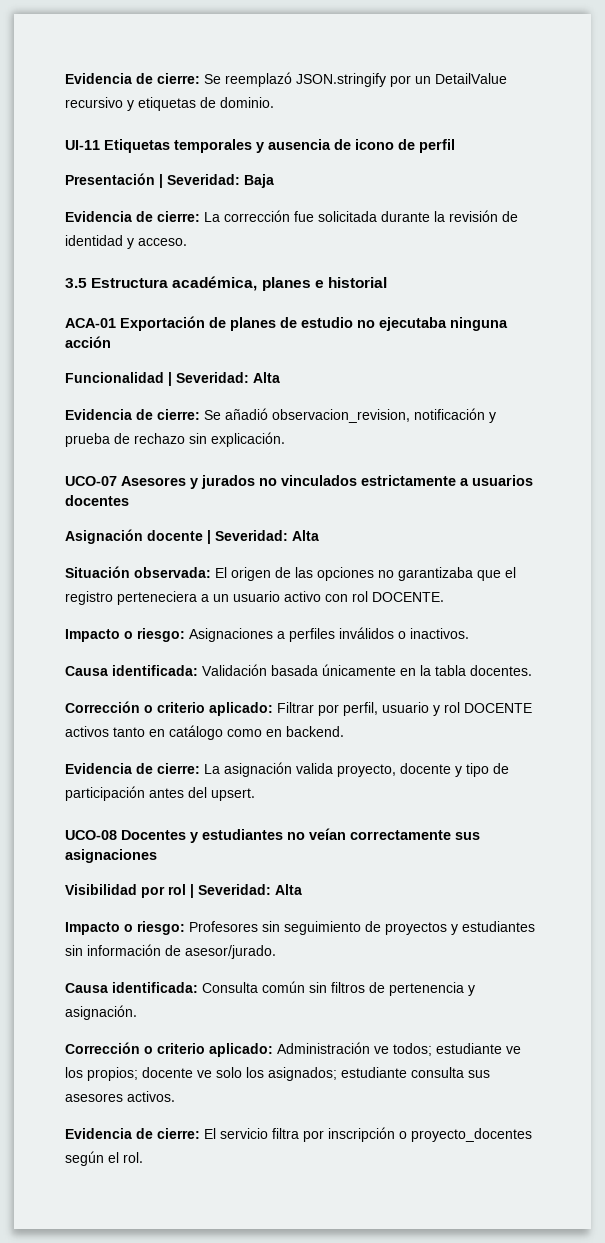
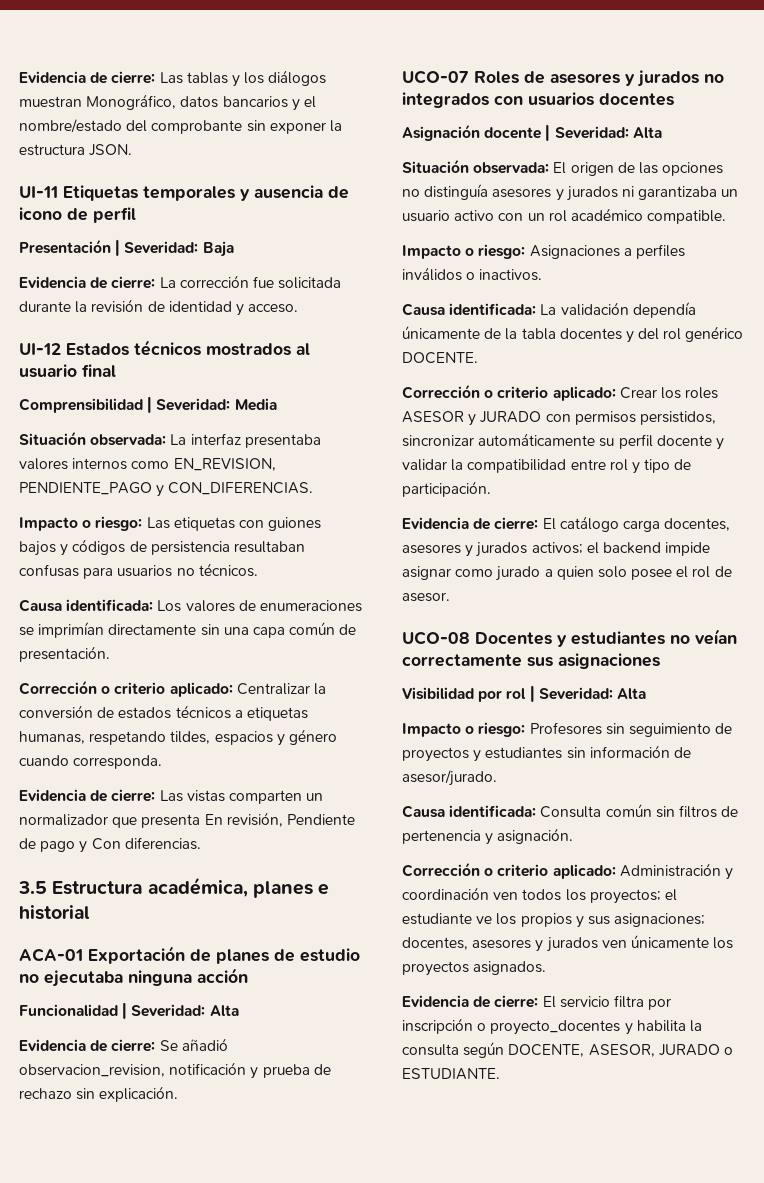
- Evidencia de cierre: Se reemplazó JSON.stringify por un DetailValue recursivo y etiquetas de dominio.
+ Evidencia de cierre: Las tablas y los diálogos muestran Monográfico, datos bancarios y el nombre/estado del comprobante sin exponer la estructura JSON.
+ UI-12 Estados técnicos mostrados al usuario final
+ Comprensibilidad | Severidad: Media
+ Situación observada: La interfaz presentaba valores internos como EN_REVISION, PENDIENTE_PAGO y CON_DIFERENCIAS.
+ Impacto o riesgo: Las etiquetas con guiones bajos y códigos de persistencia resultaban confusas para usuarios no técnicos.
+ Causa identificada: Los valores de enumeraciones se imprimían directamente sin una capa común de presentación.
+ Corrección o criterio aplicado: Centralizar la conversión de estados técnicos a etiquetas humanas, respetando tildes, espacios y género cuando corresponda.
+ Evidencia de cierre: Las vistas comparten un normalizador que presenta En revisión, Pendiente de pago y Con diferencias.
- UCO-07 Asesores y jurados no vinculados estrictamente a usuarios docentes
+ UCO-07 Roles de asesores y jurados no integrados con usuarios docentes
- Situación observada: El origen de las opciones no garantizaba que el registro perteneciera a un usuario activo con rol DOCENTE.
+ Situación observada: El origen de las opciones no distinguía asesores y jurados ni garantizaba un usuario activo con un rol académico compatible.
- Causa identificada: Validación basada únicamente en la tabla docentes.
- Corrección o criterio aplicado: Filtrar por perfil, usuario y rol DOCENTE activos tanto en catálogo como en backend.
- Evidencia de cierre: La asignación valida proyecto, docente y tipo de participación antes del upsert.
+ Causa identificada: La validación dependía únicamente de la tabla docentes y del rol genérico DOCENTE.
+ Corrección o criterio aplicado: Crear los roles ASESOR y JURADO con permisos persistidos, sincronizar automáticamente su perfil docente y validar la compatibilidad entre rol y tipo de participación.
+ Evidencia de cierre: El catálogo carga docentes, asesores y jurados activos; el backend impide asignar como jurado a quien solo posee el rol de asesor.
- Corrección o criterio aplicado: Administración ve todos; estudiante ve los propios; docente ve solo los asignados; estudiante consulta sus asesores activos.
+ Corrección o criterio aplicado: Administración y coordinación ven todos los proyectos; el estudiante ve los propios y sus asignaciones; docentes, asesores y jurados ven únicamente los proyectos asignados.
- Evidencia de cierre: El servicio filtra por inscripción o proyecto_docentes según el rol.
+ Evidencia de cierre: El servicio filtra por inscripción o proyecto_docentes y habilita la consulta según DOCENTE, ASESOR, JURADO o ESTUDIANTE.

